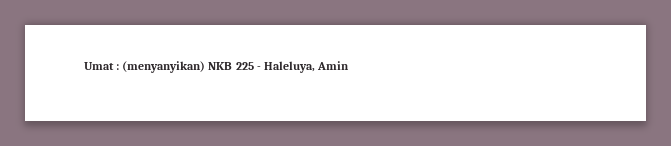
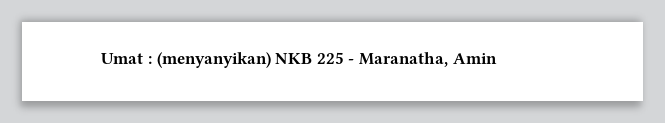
- Umat : (menyanyikan) NKB 225 - Haleluya, Amin
+ Umat : (menyanyikan) NKB 225 - Maranatha, Amin

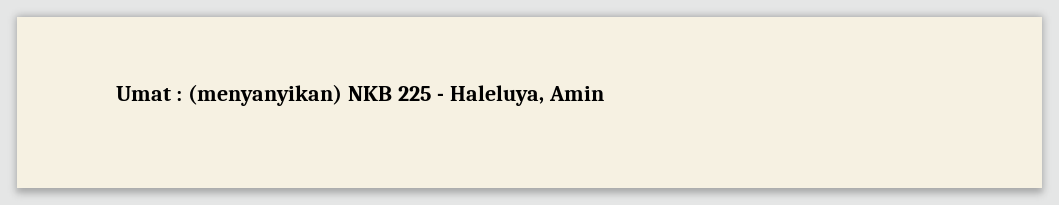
- Umat : (menyanyikan) NKB 225 - Maranatha, Amin
+ Umat : (menyanyikan) NKB 225 - Haleluya, Amin

